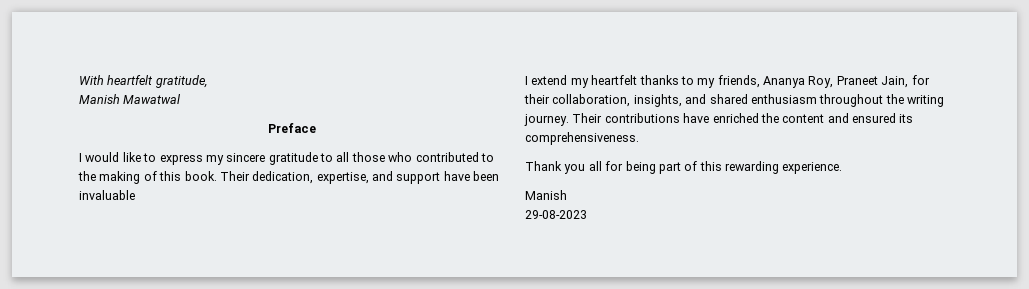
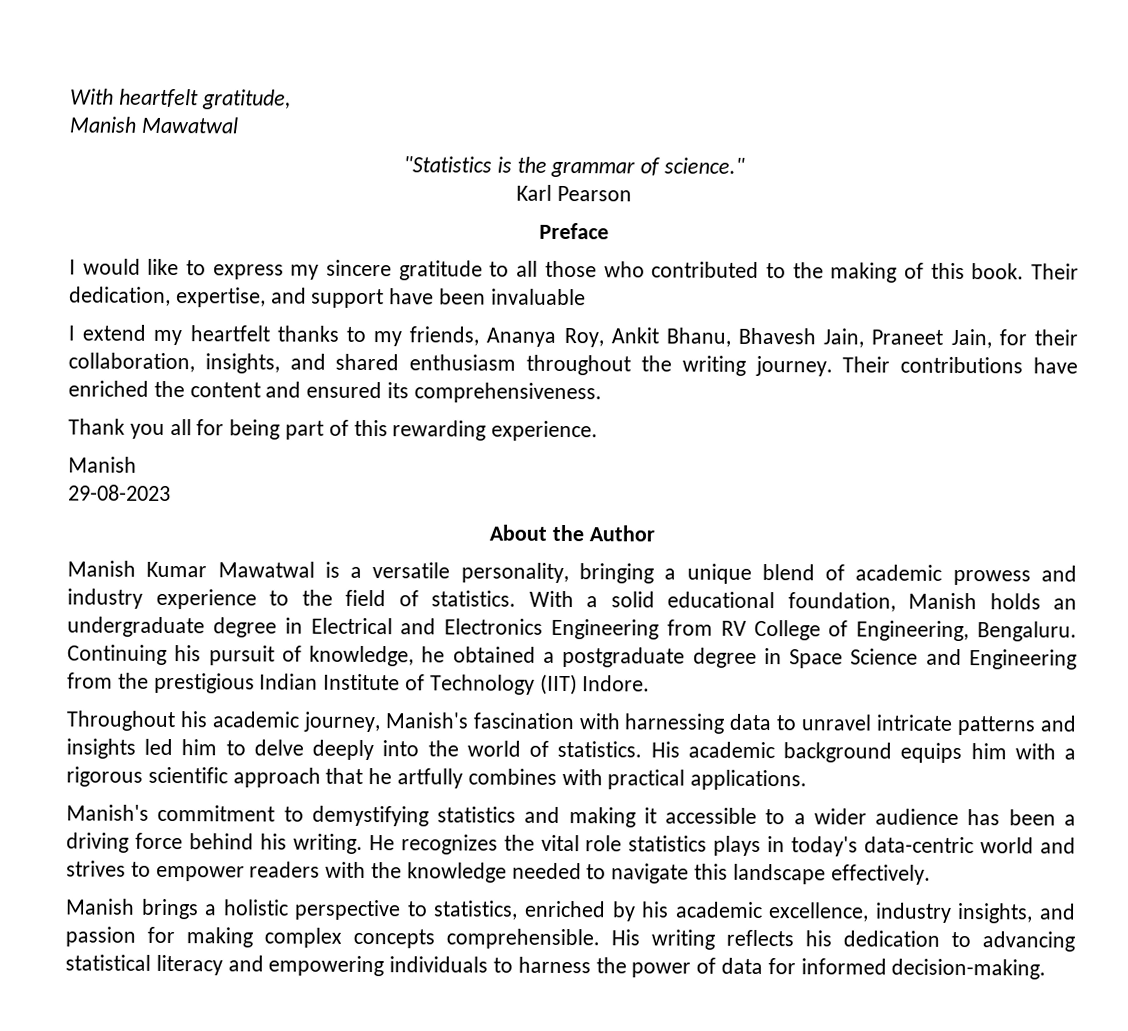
+ "Statistics is the grammar of science."
+ Karl Pearson
- I extend my heartfelt thanks to my friends, Ananya Roy, Praneet Jain, for their collaboration, insights, and shared enthusiasm throughout the writing journey.
+ I extend my heartfelt thanks to my friends, Ananya Roy, Ankit Bhanu, Bhavesh Jain, Praneet Jain, for their collaboration, insights, and shared enthusiasm throughout the writing journey.
+ About the Author
+ Manish Kumar Mawatwal is a versatile personality, bringing a unique blend of academic prowess and industry experience to the field of statistics. With a solid educational foundation, Manish holds an undergraduate degree in Electrical and Electronics Engineering from RV College of Engineering, Bengaluru. Continuing his pursuit of knowledge, he obtained a postgraduate degree in Space Science and Engineering from the prestigious Indian Institute of Technology (IIT) Indore.
+ Throughout his academic journey, Manish's fascination with harnessing data to unravel intricate patterns and insights led him to delve deeply into the world of statistics. His academic background equips him with a rigorous scientific approach that he artfully combines with practical applications.
+ Manish's commitment to demystifying statistics and making it accessible to a wider audience has been a driving force behind his writing. He recognizes the vital role statistics plays in today's data-centric world and strives to empower readers with the knowledge needed to navigate this landscape effectively.
+ Manish brings a holistic perspective to statistics, enriched by his academic excellence, industry insights, and passion for making complex concepts comprehensible. His writing reflects his dedication to advancing statistical literacy and empowering individuals to harness the power of data for informed decision-making.

